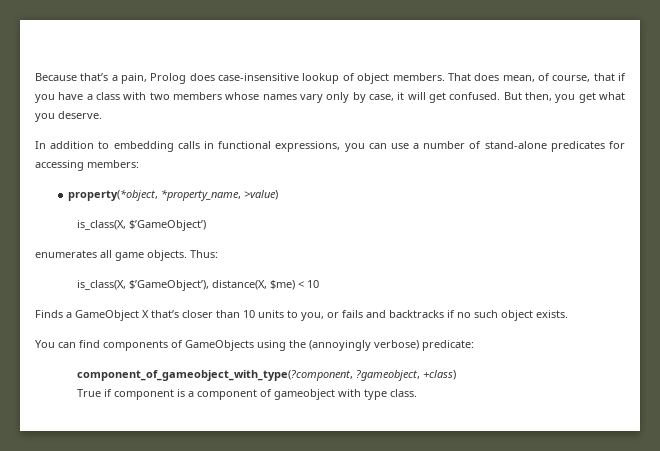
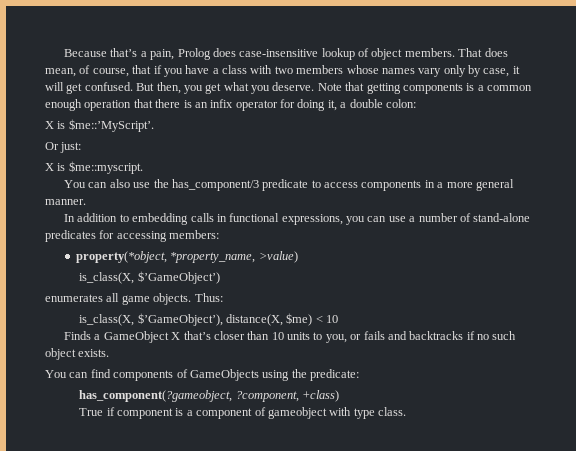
+ Note that getting components is a common enough operation that there is an infix operator for doing it, a double colon:
+ X is $me::’MyScript’.
+ Or just:
+ X is $me::myscript.
+ You can also use the has_component/3 predicate to access components in a more general manner.
- You can find components of GameObjects using the (annoyingly verbose) predicate:
+ You can find components of GameObjects using the predicate:
- component_of_gameobject_with_type(?component, ?gameobject, +class)
+ has_component(?gameobject, ?component, +class)

